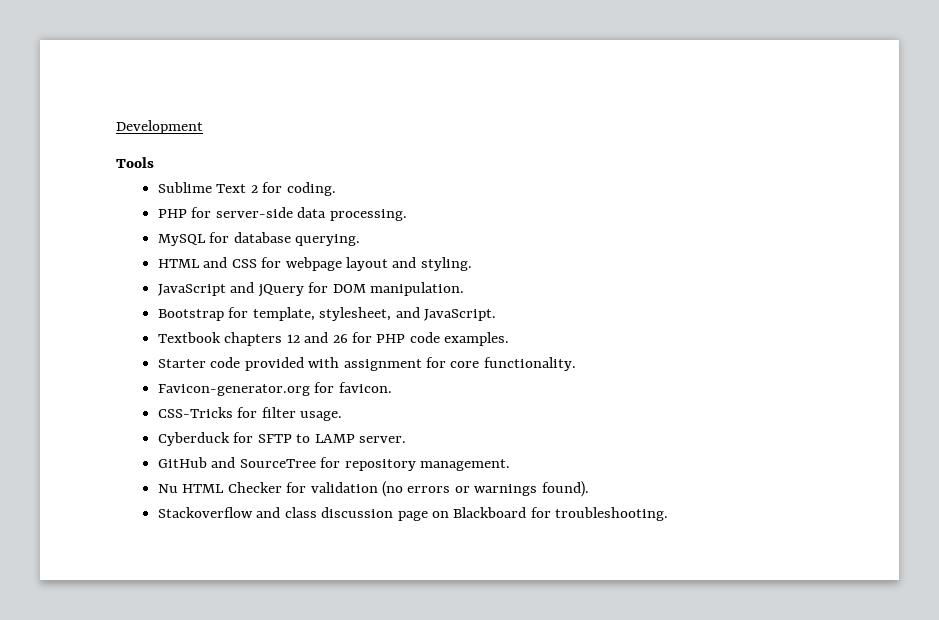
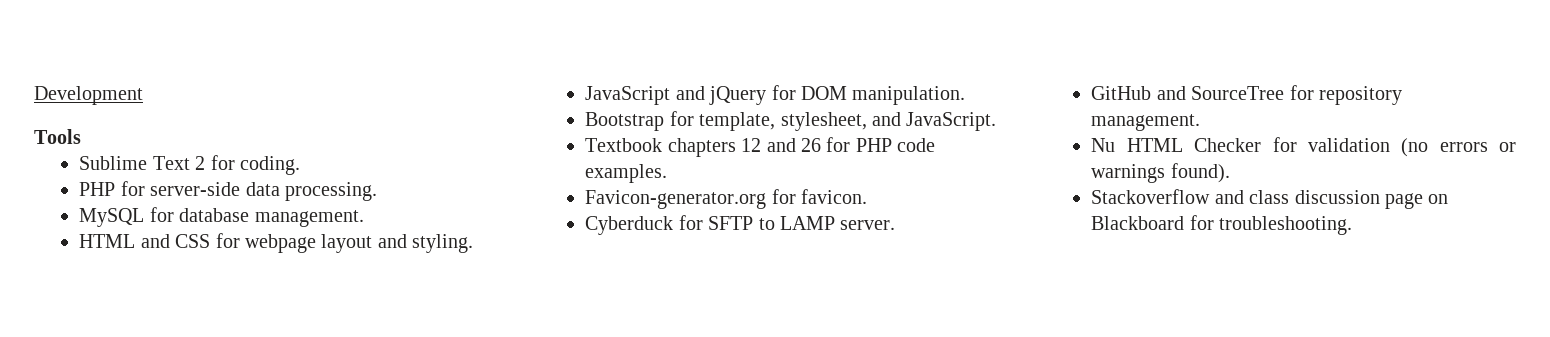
- MySQL for database querying.
+ MySQL for database management.
- Starter code provided with assignment for core functionality.
- CSS-Tricks for filter usage.

